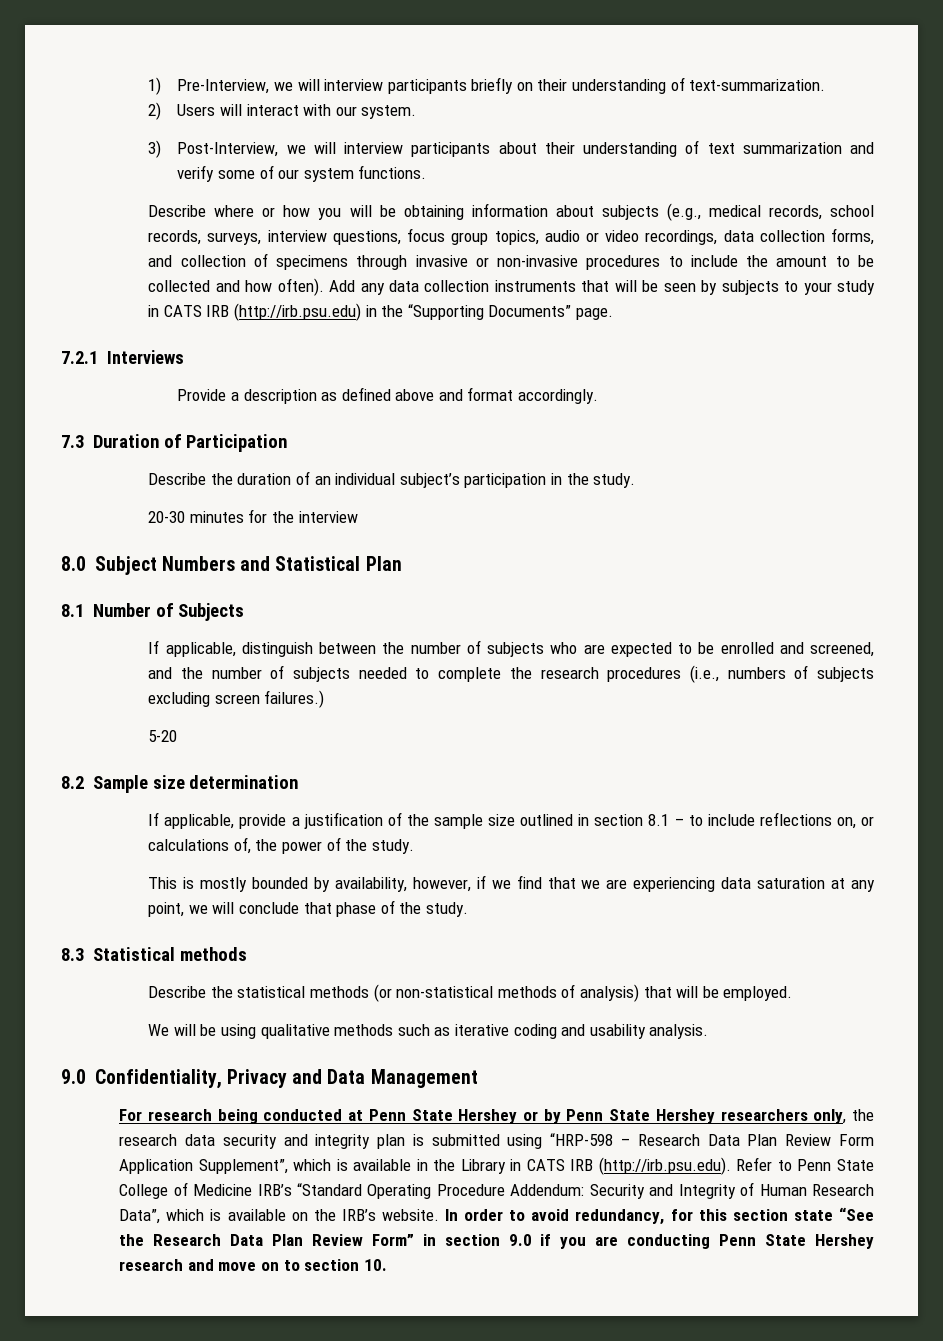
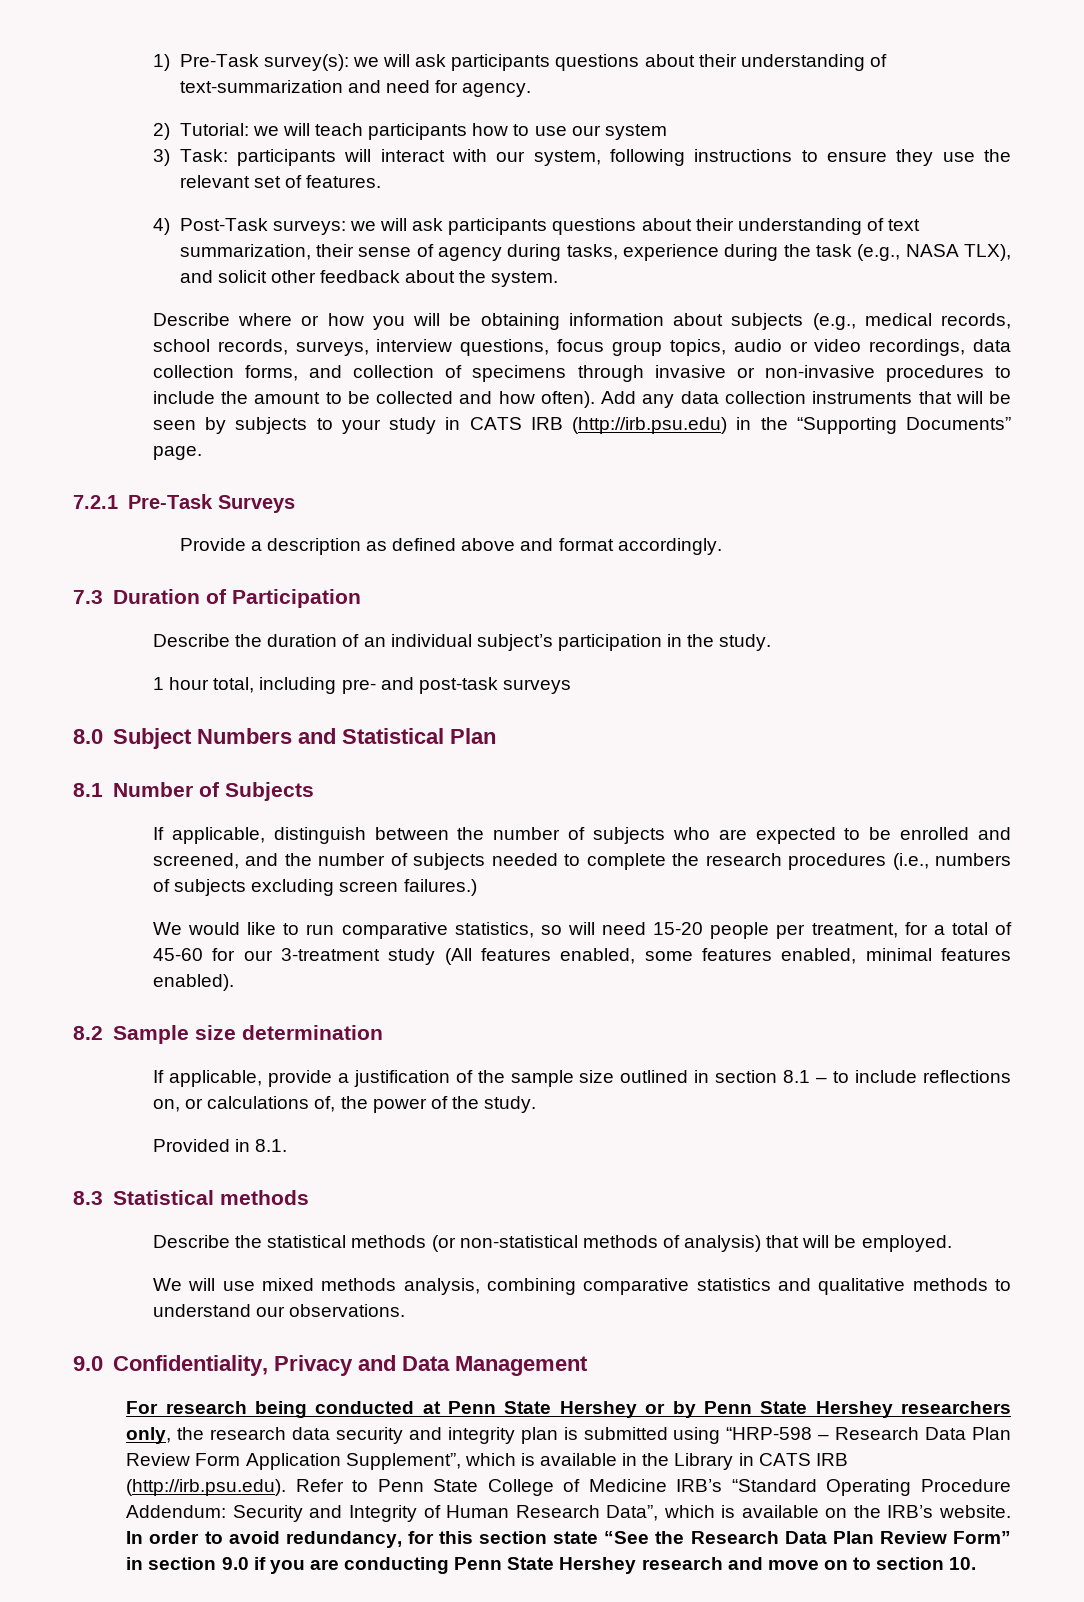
- 1) Pre-Interview, we will interview participants briefly on their understanding of text-summarization.
- 2) Users will interact with our system.
- 3) Post-Interview, we will interview participants about their understanding of text summarization and verify some of our system functions.
+ 1) Pre-Task survey(s): we will ask participants questions about their understanding of text-summarization and need for agency.
+ 2) Tutorial: we will teach participants how to use our system
+ 3) Task: participants will interact with our system, following instructions to ensure they use the relevant set of features.
+ 4) Post-Task surveys: we will ask participants questions about their understanding of text summarization, their sense of agency during tasks, experience during the task (e.g., NASA TLX), and solicit other feedback about the system.
- 7.2.1 Interviews
+ 7.2.1 Pre-Task Surveys
- 20-30 minutes for the interview
+ 1 hour total, including pre- and post-task surveys
- 5-20
+ We would like to run comparative statistics, so will need 15-20 people per treatment, for a total of 45-60 for our 3-treatment study (All features enabled, some features enabled, minimal features enabled).
- This is mostly bounded by availability, however, if we find that we are experiencing data saturation at any point, we will conclude that phase of the study.
+ Provided in 8.1.
- We will be using qualitative methods such as iterative coding and usability analysis.
+ We will use mixed methods analysis, combining comparative statistics and qualitative methods to understand our observations.

